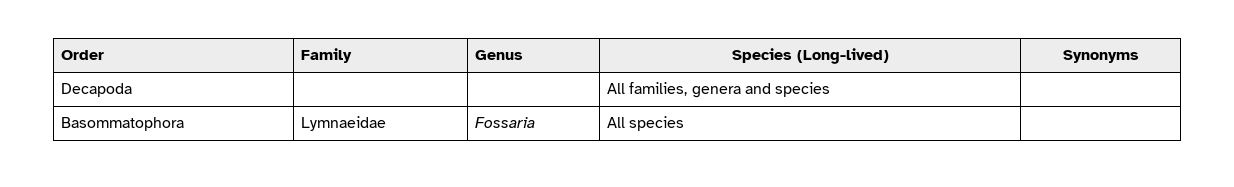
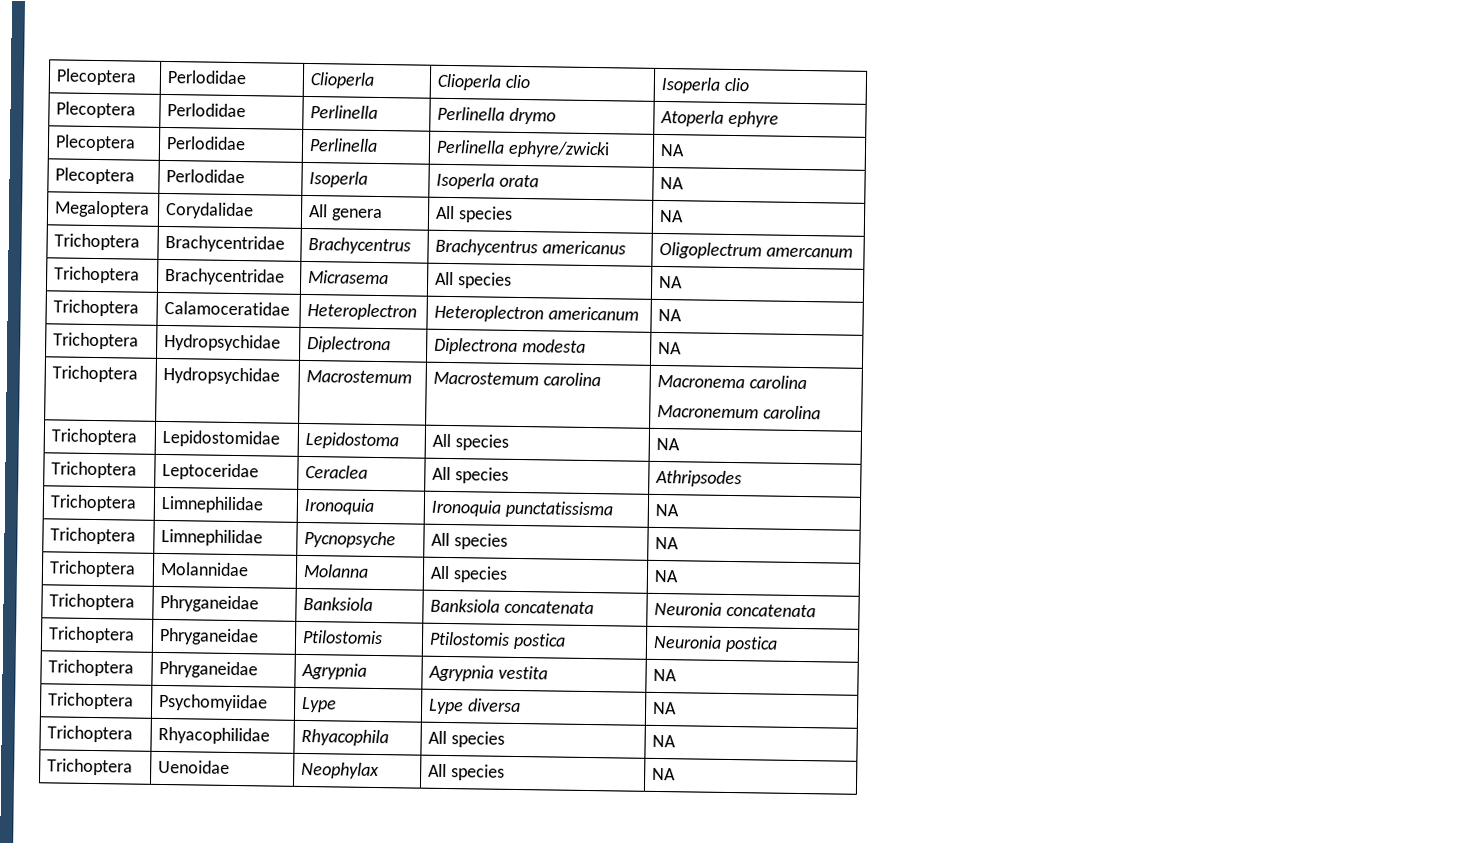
- Order | Family | Genus | Species (Long-lived) | Synonyms
- Decapoda | | | All families, genera and species |
- Basommatophora | Lymnaeidae | Fossaria | All species |
+ Plecoptera | Perlodidae | Clioperla | Clioperla clio | Isoperla clio
+ Plecoptera | Perlodidae | Perlinella | Perlinella drymo | Atoperla ephyre
+ Plecoptera | Perlodidae | Perlinella | Perlinella ephyre/zwicki | NA
+ Plecoptera | Perlodidae | Isoperla | Isoperla orata | NA
+ Megaloptera | Corydalidae | All genera | All species | NA
+ Trichoptera | Brachycentridae | Brachycentrus | Brachycentrus americanus | Oligoplectrum amercanum
+ Trichoptera | Brachycentridae | Micrasema | All species | NA
+ Trichoptera | Calamoceratidae | Heteroplectron | Heteroplectron americanum | NA
+ Trichoptera | Hydropsychidae | Diplectrona | Diplectrona modesta | NA
+ Trichoptera | Hydropsychidae | Macrostemum | Macrostemum carolina | Macronema carolina
+ Macronemum carolina
+ Trichoptera | Lepidostomidae | Lepidostoma | All species | NA
+ Trichoptera | Leptoceridae | Ceraclea | All species | Athripsodes
+ Trichoptera | Limnephilidae | Ironoquia | Ironoquia punctatissisma | NA
+ Trichoptera | Limnephilidae | Pycnopsyche | All species | NA
+ Trichoptera | Molannidae | Molanna | All species | NA
+ Trichoptera | Phryganeidae | Banksiola | Banksiola concatenata | Neuronia concatenata
+ Trichoptera | Phryganeidae | Ptilostomis | Ptilostomis postica | Neuronia postica
+ Trichoptera | Phryganeidae | Agrypnia | Agrypnia vestita | NA
+ Trichoptera | Psychomyiidae | Lype | Lype diversa | NA
+ Trichoptera | Rhyacophilidae | Rhyacophila | All species | NA
+ Trichoptera | Uenoidae | Neophylax | All species | NA

